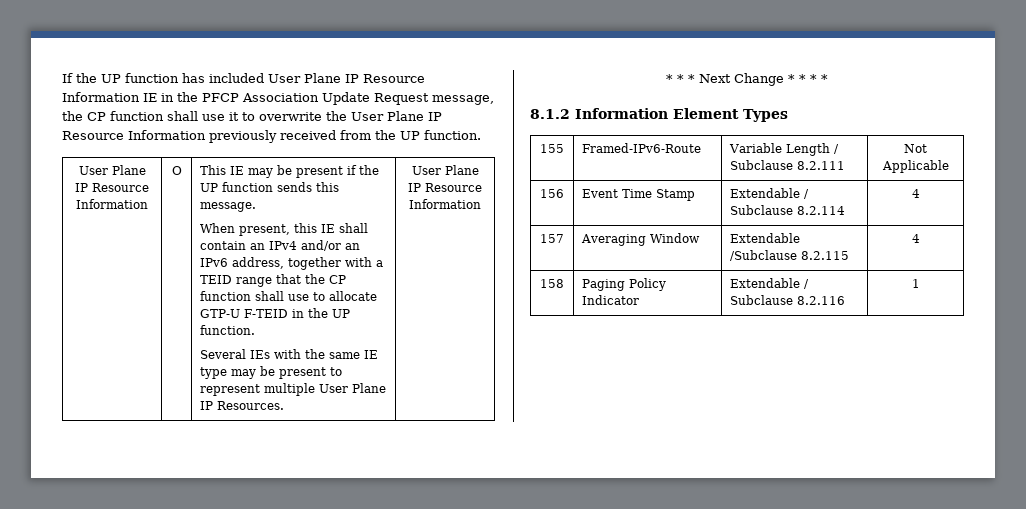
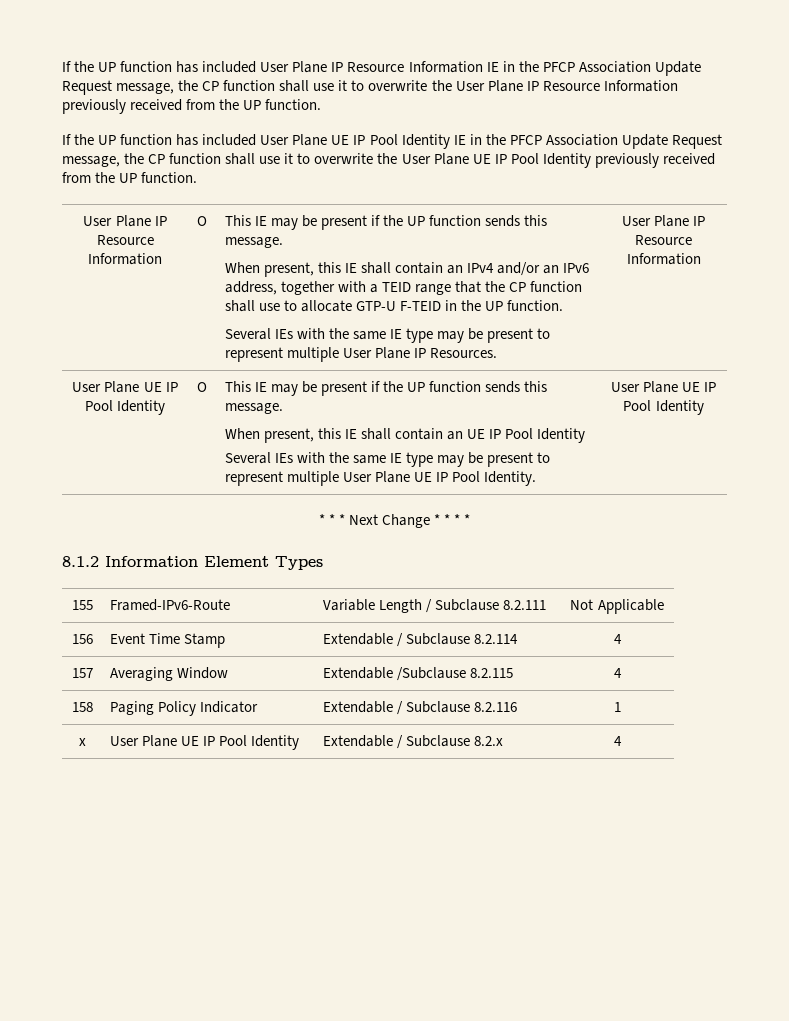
+ If the UP function has included User Plane UE IP Pool Identity IE in the PFCP Association Update Request message, the CP function shall use it to overwrite the User Plane UE IP Pool Identity previously received from the UP function.
+ User Plane UE IP Pool Identity | O | This IE may be present if the UP function sends this message.
+ When present, this IE shall contain an UE IP Pool Identity
+ Several IEs with the same IE type may be present to represent multiple User Plane UE IP Pool Identity. | User Plane UE IP Pool Identity
+ x | User Plane UE IP Pool Identity | Extendable / Subclause 8.2.x | 4

